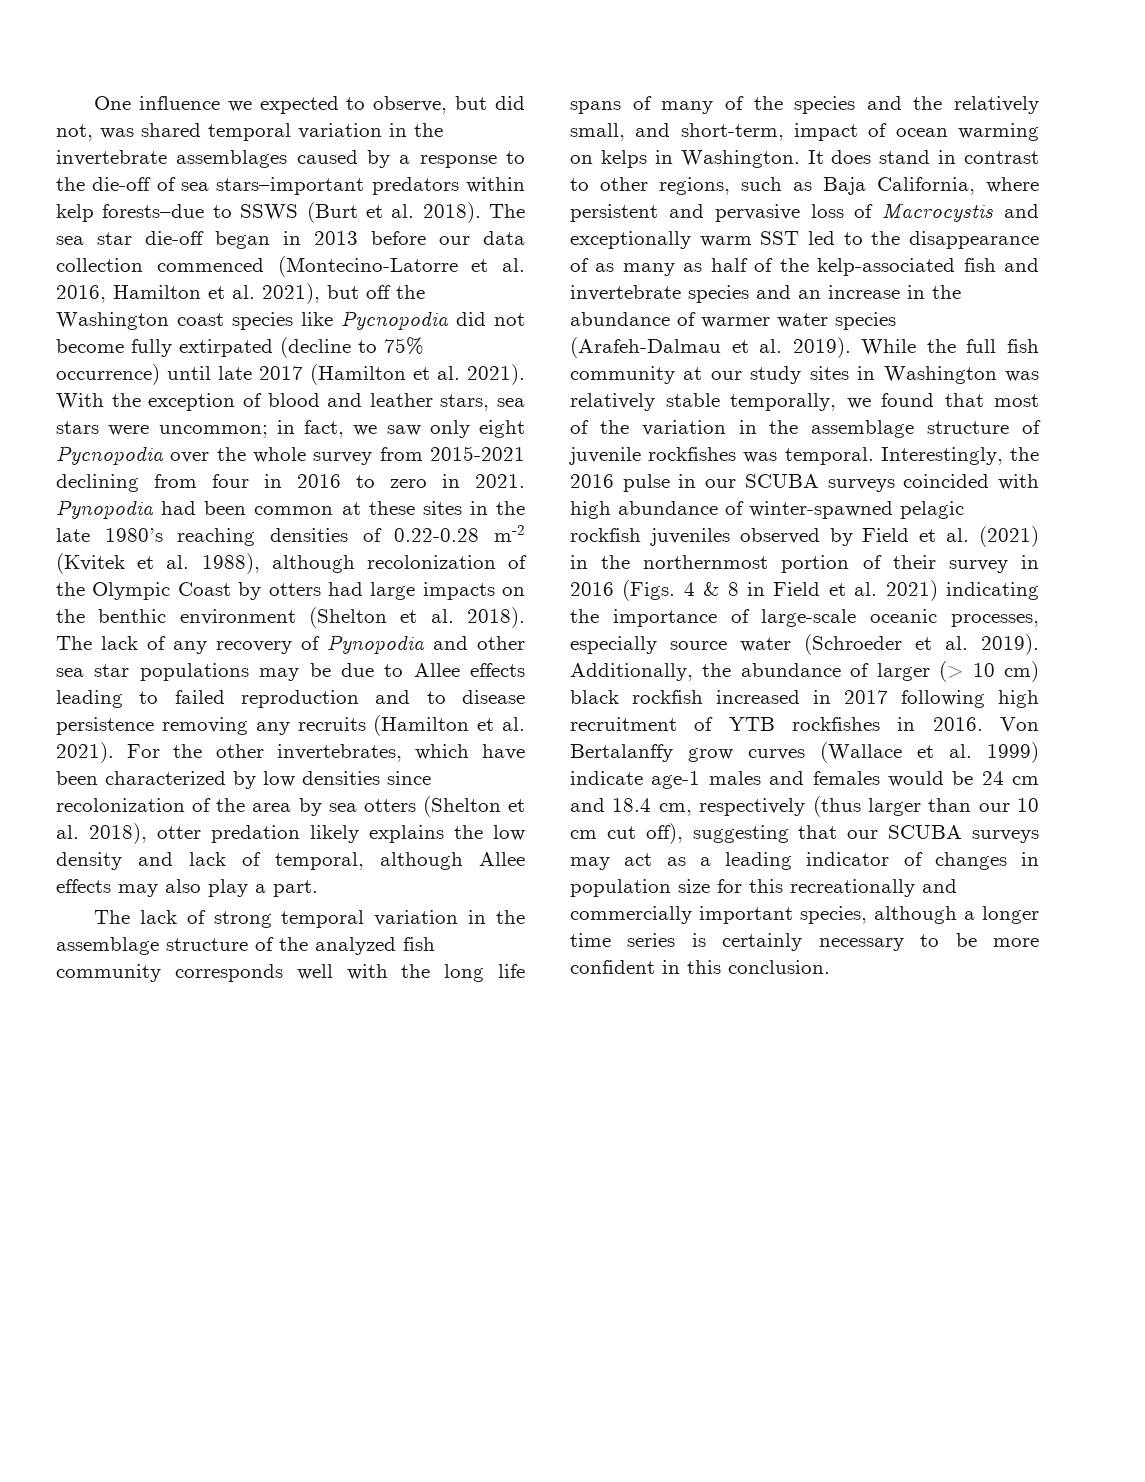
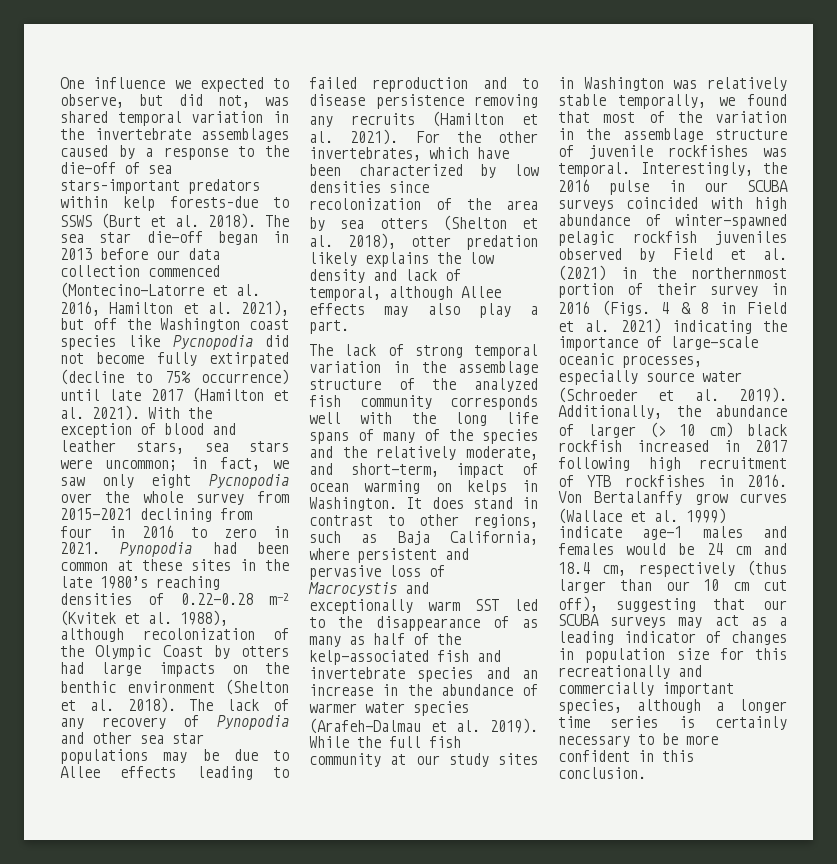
- The lack of strong temporal variation in the assemblage structure of the analyzed fish community corresponds well with the long life spans of many of the species and the relatively small, and short-term, impact of ocean warming on kelps in Washington.
+ The lack of strong temporal variation in the assemblage structure of the analyzed fish community corresponds well with the long life spans of many of the species and the relatively moderate, and short-term, impact of ocean warming on kelps in Washington.

